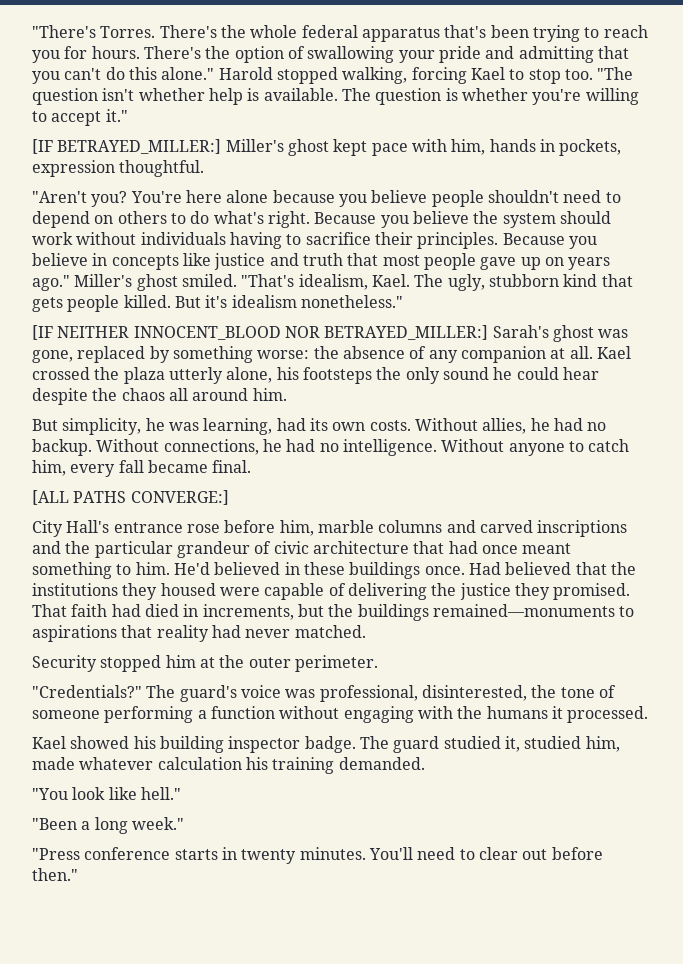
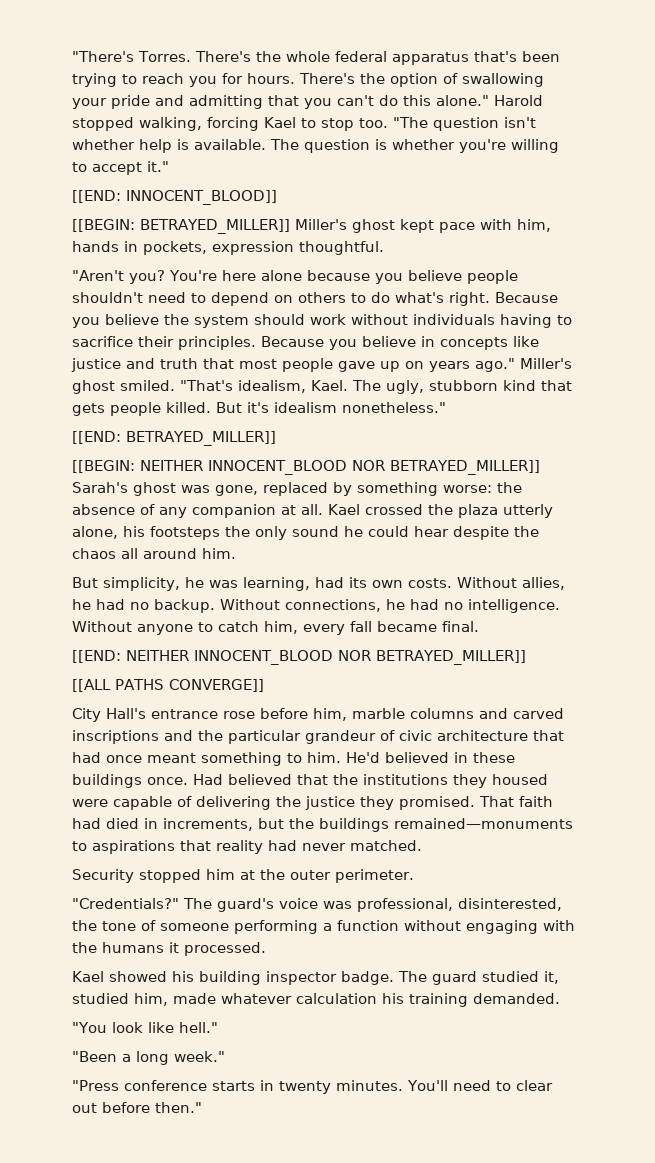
- [IF BETRAYED_MILLER:] Miller's ghost kept pace with him, hands in pockets, expression thoughtful.
+ [[END: INNOCENT_BLOOD]]
+ [[BEGIN: BETRAYED_MILLER]] Miller's ghost kept pace with him, hands in pockets, expression thoughtful.
- [IF NEITHER INNOCENT_BLOOD NOR BETRAYED_MILLER:] Sarah's ghost was gone, replaced by something worse: the absence of any companion at all.
+ [[END: BETRAYED_MILLER]]
+ [[BEGIN: NEITHER INNOCENT_BLOOD NOR BETRAYED_MILLER]] Sarah's ghost was gone, replaced by something worse: the absence of any companion at all.
- [ALL PATHS CONVERGE:]
+ [[END: NEITHER INNOCENT_BLOOD NOR BETRAYED_MILLER]]
+ [[ALL PATHS CONVERGE]]

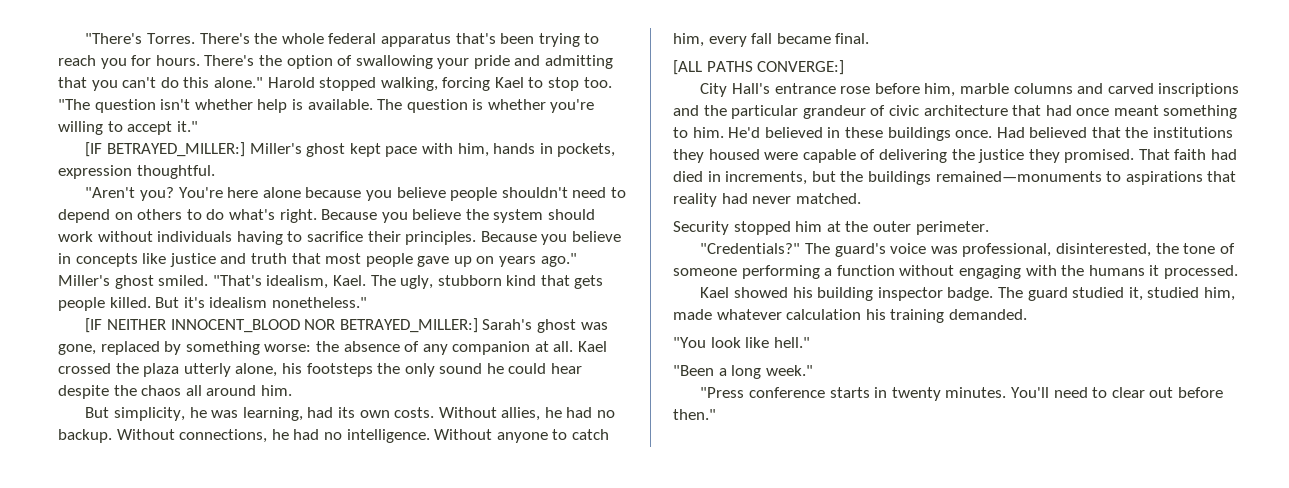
- [[END: INNOCENT_BLOOD]]
- [[BEGIN: BETRAYED_MILLER]] Miller's ghost kept pace with him, hands in pockets, expression thoughtful.
+ [IF BETRAYED_MILLER:] Miller's ghost kept pace with him, hands in pockets, expression thoughtful.
- [[END: BETRAYED_MILLER]]
- [[BEGIN: NEITHER INNOCENT_BLOOD NOR BETRAYED_MILLER]] Sarah's ghost was gone, replaced by something worse: the absence of any companion at all.
+ [IF NEITHER INNOCENT_BLOOD NOR BETRAYED_MILLER:] Sarah's ghost was gone, replaced by something worse: the absence of any companion at all.
- [[END: NEITHER INNOCENT_BLOOD NOR BETRAYED_MILLER]]
- [[ALL PATHS CONVERGE]]
+ [ALL PATHS CONVERGE:]

